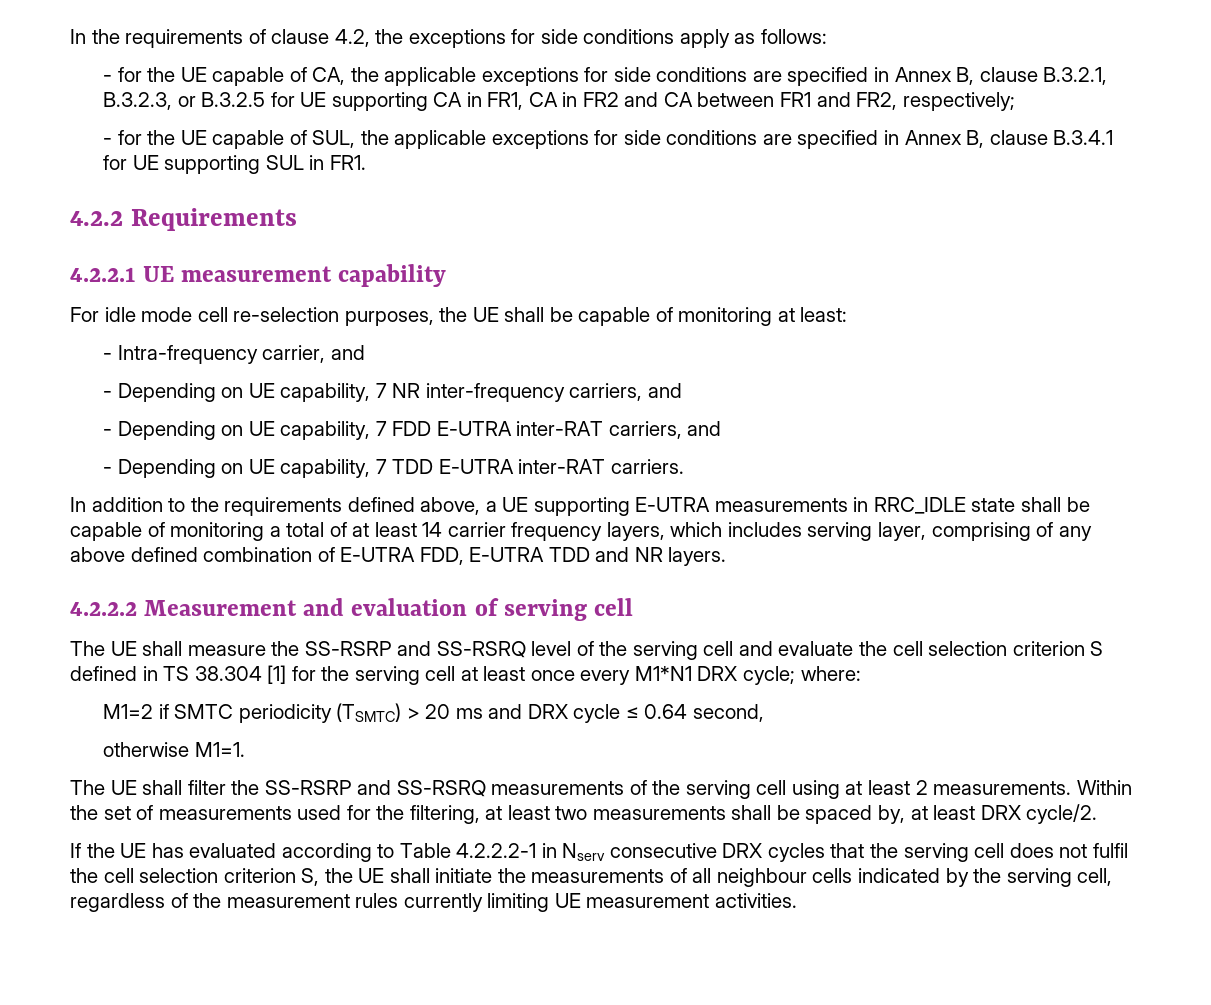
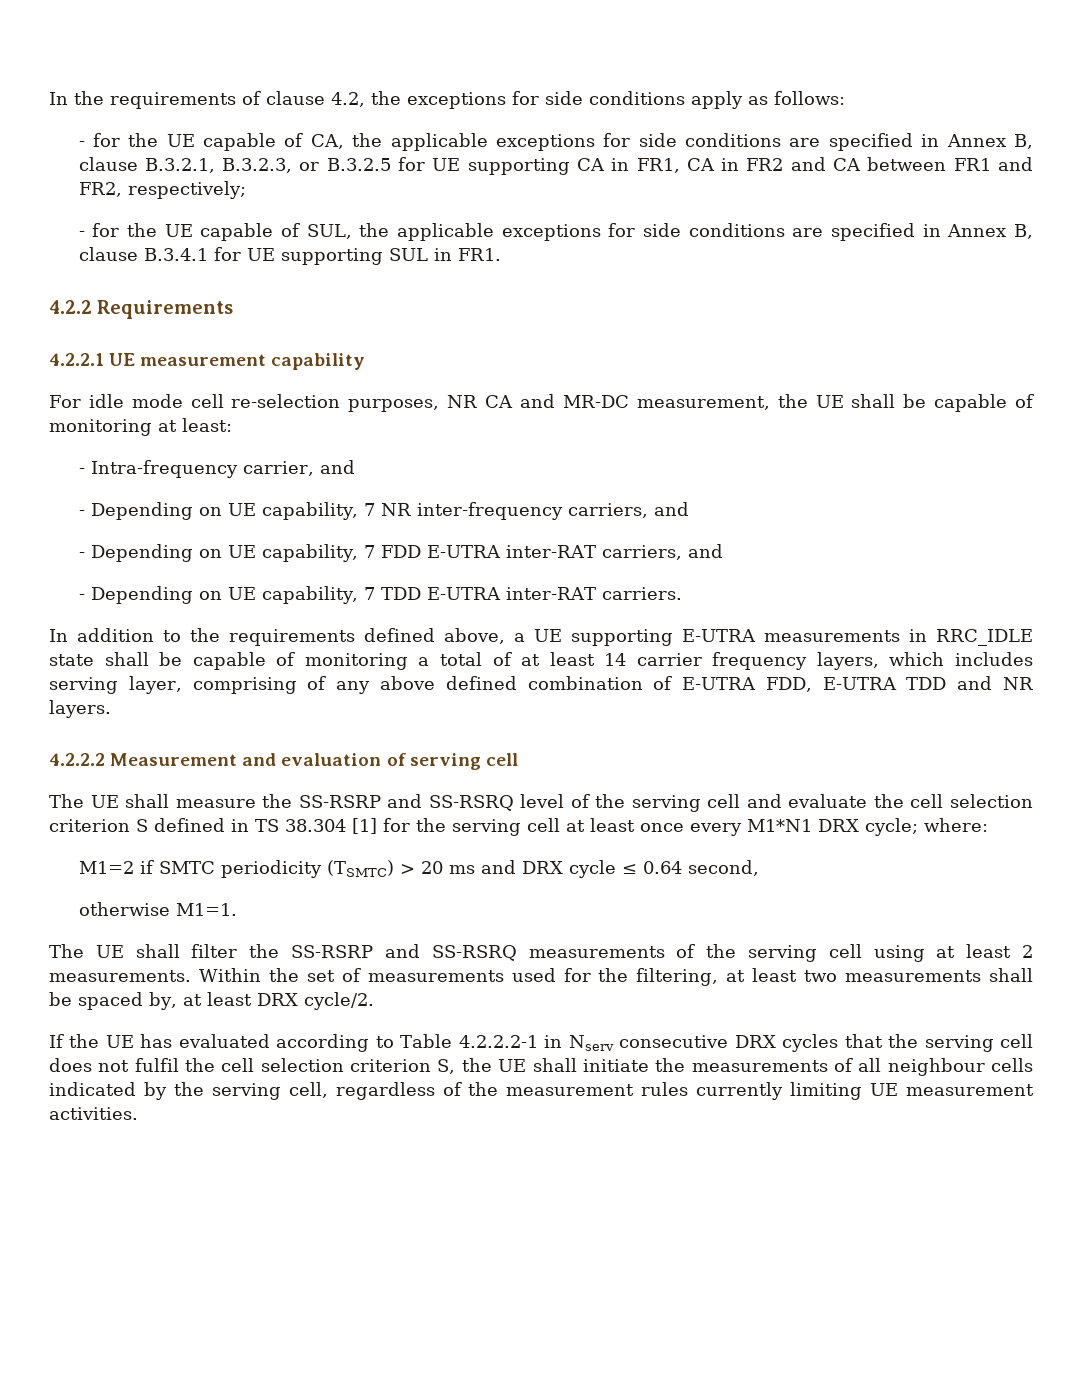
- For idle mode cell re-selection purposes, the UE shall be capable of monitoring at least:
+ For idle mode cell re-selection purposes, NR CA and MR-DC measurement, the UE shall be capable of monitoring at least:

